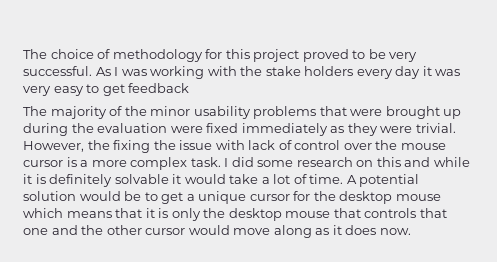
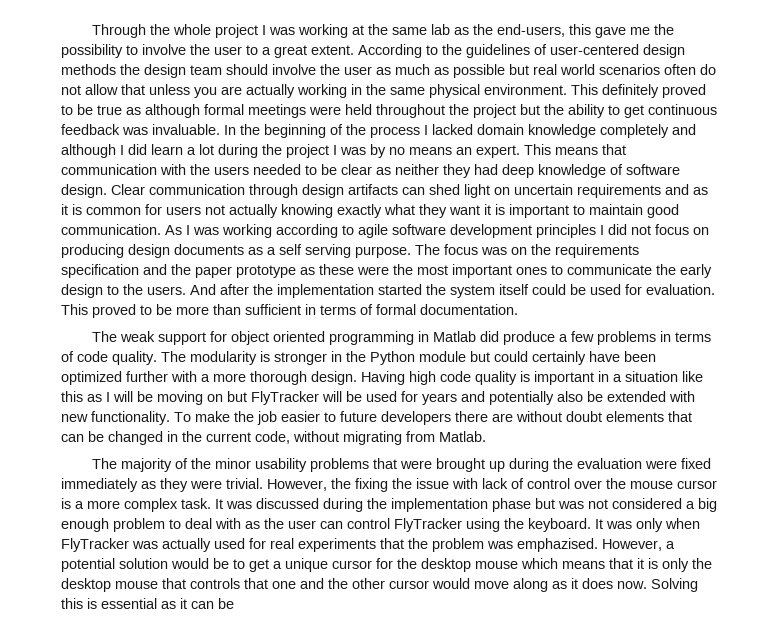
- The choice of methodology for this project proved to be very successful. As I was working with the stake holders every day it was very easy to get feedback
+ Through the whole project I was working at the same lab as the end-users, this gave me the possibility to involve the user to a great extent. According to the guidelines of user-centered design methods the design team should involve the user as much as possible but real world scenarios often do not allow that unless you are actually working in the same physical environment. This definitely proved to be true as although formal meetings were held throughout the project but the ability to get continuous feedback was invaluable. In the beginning of the process I lacked domain knowledge completely and although I did learn a lot during the project I was by no means an expert. This means that communication with the users needed to be clear as neither they had deep knowledge of software design. Clear communication through design artifacts can shed light on uncertain requirements and as it is common for users not actually knowing exactly what they want it is important to maintain good communication. As I was working according to agile software development principles I did not focus on producing design documents as a self serving purpose. The focus was on the requirements specification and the paper prototype as these were the most important ones to communicate the early design to the users. And after the implementation started the system itself could be used for evaluation. This proved to be more than sufficient in terms of formal documentation.
+ The weak support for object oriented programming in Matlab did produce a few problems in terms of code quality. The modularity is stronger in the Python module but could certainly have been optimized further with a more thorough design. Having high code quality is important in a situation like this as I will be moving on but FlyTracker will be used for years and potentially also be extended with new functionality. To make the job easier to future developers there are without doubt elements that can be changed in the current code, without migrating from Matlab.
- I did some research on this and while it is definitely solvable it would take a lot of time. A potential solution would be to get a unique cursor for the desktop mouse which means that it is only the desktop mouse that controls that one and the other cursor would move along as it does now.
+ It was discussed during the implementation phase but was not considered a big enough problem to deal with as the user can control FlyTracker using the keyboard. It was only when FlyTracker was actually used for real experiments that the problem was emphazised. However, a potential solution would be to get a unique cursor for the desktop mouse which means that it is only the desktop mouse that controls that one and the other cursor would move along as it does now.
+ Solving this is essential as it can be

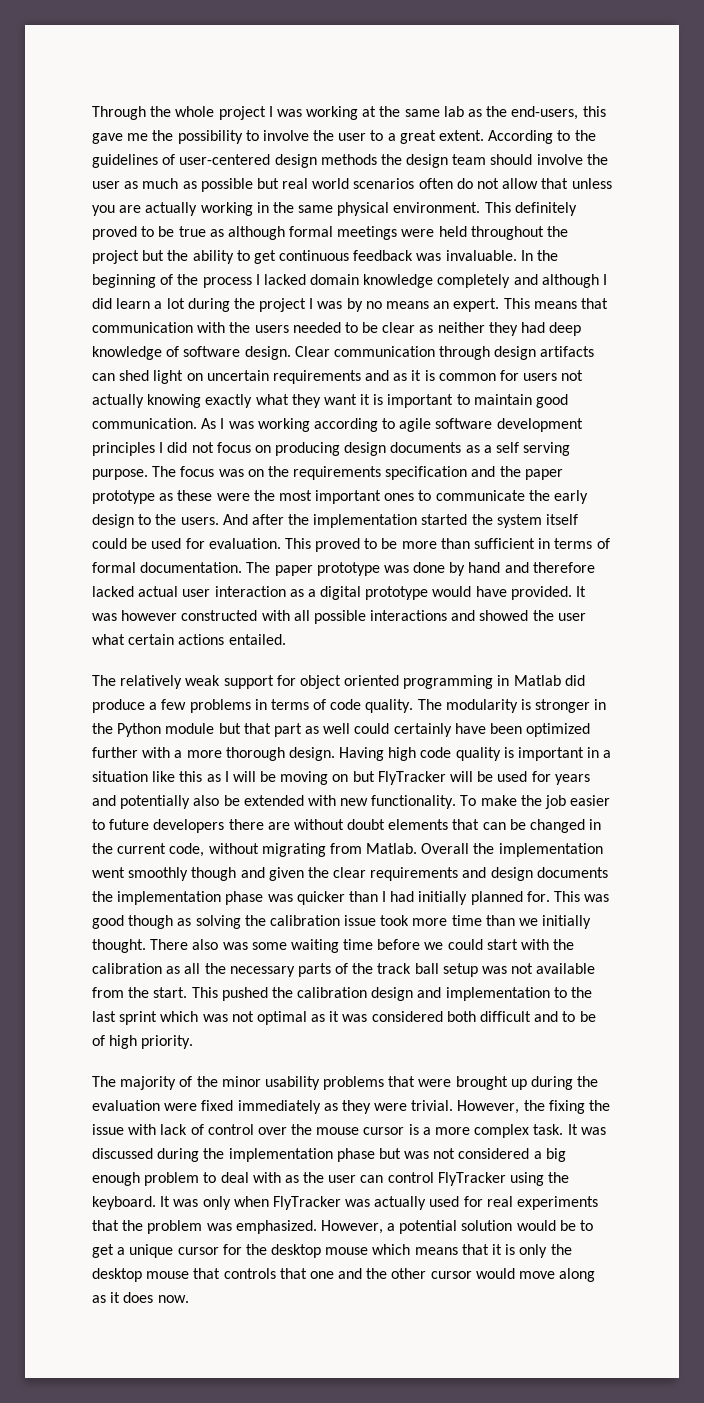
- This proved to be more than sufficient in terms of formal documentation.
- The weak support for object oriented programming in Matlab did produce a few problems in terms of code quality.
+ This proved to be more than sufficient in terms of formal documentation. The paper prototype was done by hand and therefore lacked actual user interaction as a digital prototype would have provided. It was however constructed with all possible interactions and showed the user what certain actions entailed.
+ The relatively weak support for object oriented programming in Matlab did produce a few problems in terms of code quality.
- The modularity is stronger in the Python module but could certainly have been optimized further with a more thorough design.
+ The modularity is stronger in the Python module but that part as well could certainly have been optimized further with a more thorough design.
+ Overall the implementation went smoothly though and given the clear requirements and design documents the implementation phase was quicker than I had initially planned for. This was good though as solving the calibration issue took more time than we initially thought. There also was some waiting time before we could start with the calibration as all the necessary parts of the track ball setup was not available from the start. This pushed the calibration design and implementation to the last sprint which was not optimal as it was considered both difficult and to be of high priority.
- It was only when FlyTracker was actually used for real experiments that the problem was emphazised.
+ It was only when FlyTracker was actually used for real experiments that the problem was emphasized.
- Solving this is essential as it can be

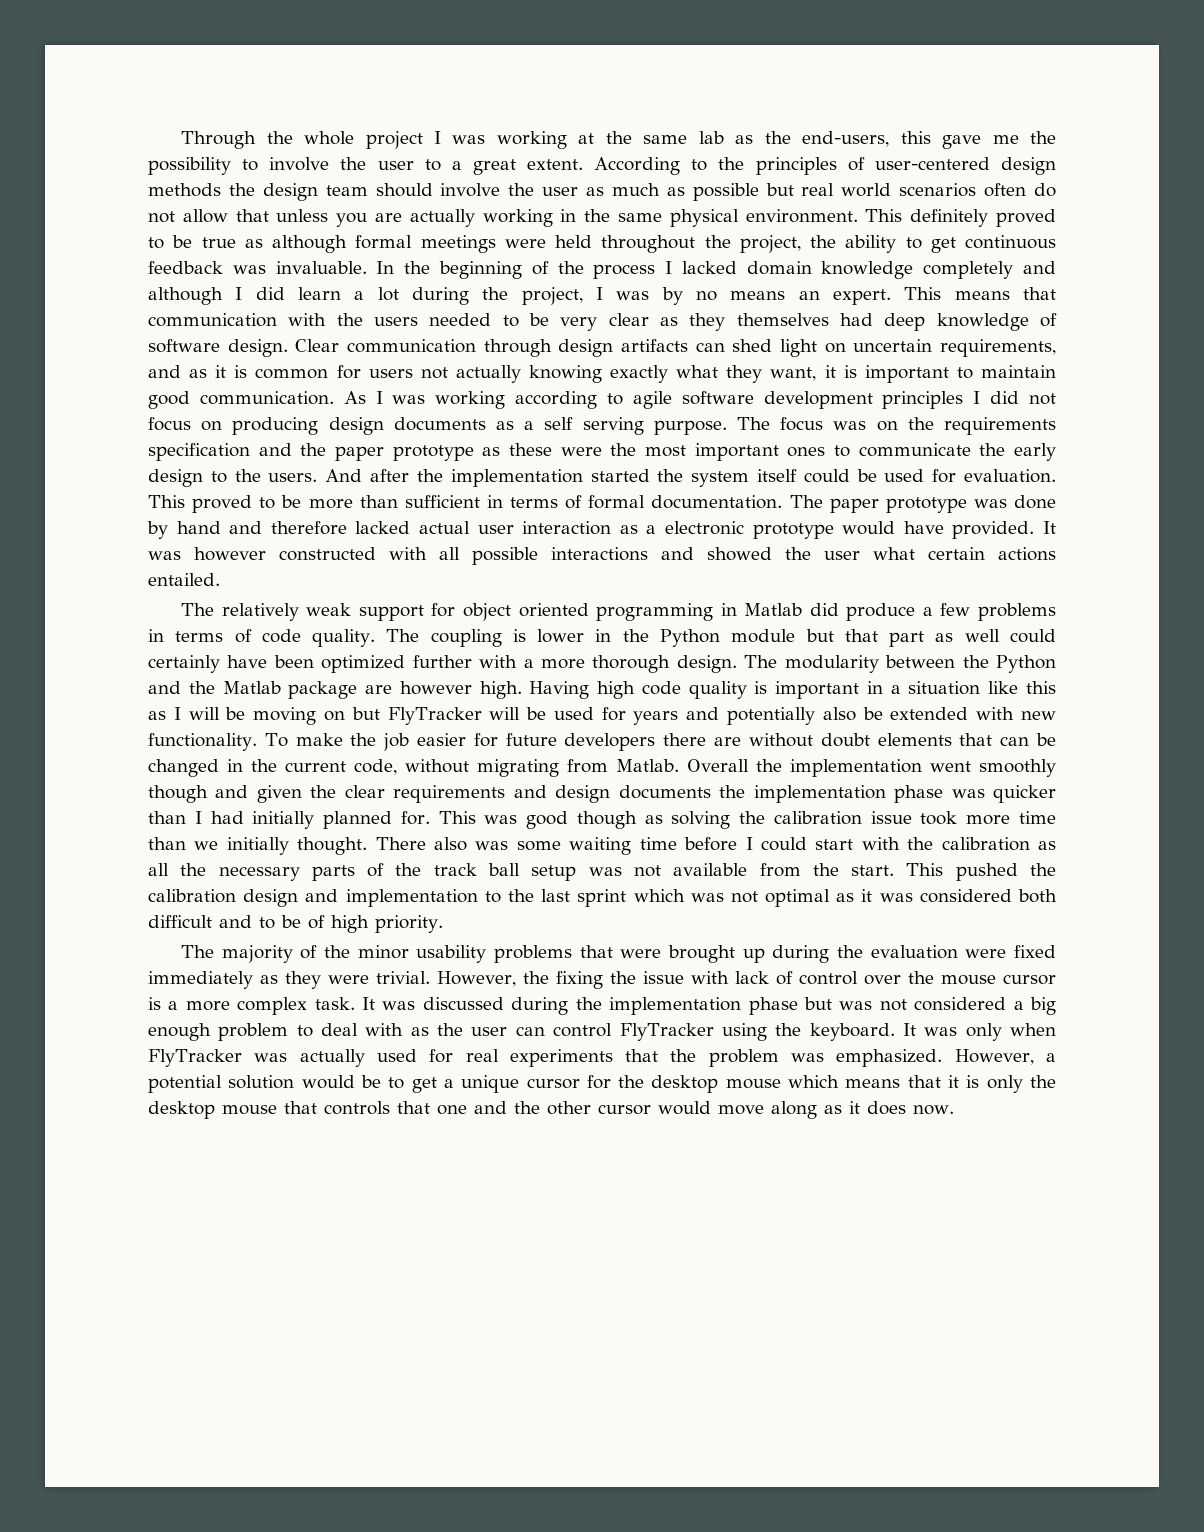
- According to the guidelines of user-centered design methods the design team should involve the user as much as possible but real world scenarios often do not allow that unless you are actually working in the same physical environment.
+ According to the principles of user-centered design methods the design team should involve the user as much as possible but real world scenarios often do not allow that unless you are actually working in the same physical environment.
- This definitely proved to be true as although formal meetings were held throughout the project but the ability to get continuous feedback was invaluable.
+ This definitely proved to be true as although formal meetings were held throughout the project, the ability to get continuous feedback was invaluable.
- In the beginning of the process I lacked domain knowledge completely and although I did learn a lot during the project I was by no means an expert.
+ In the beginning of the process I lacked domain knowledge completely and although I did learn a lot during the project, I was by no means an expert.
- This means that communication with the users needed to be clear as neither they had deep knowledge of software design.
+ This means that communication with the users needed to be very clear as they themselves had deep knowledge of software design.
- Clear communication through design artifacts can shed light on uncertain requirements and as it is common for users not actually knowing exactly what they want it is important to maintain good communication.
+ Clear communication through design artifacts can shed light on uncertain requirements, and as it is common for users not actually knowing exactly what they want, it is important to maintain good communication.
- The paper prototype was done by hand and therefore lacked actual user interaction as a digital prototype would have provided.
+ The paper prototype was done by hand and therefore lacked actual user interaction as a electronic prototype would have provided.
- The modularity is stronger in the Python module but that part as well could certainly have been optimized further with a more thorough design.
+ The coupling is lower in the Python module but that part as well could certainly have been optimized further with a more thorough design.
+ The modularity between the Python and the Matlab package are however high.
- To make the job easier to future developers there are without doubt elements that can be changed in the current code, without migrating from Matlab.
+ To make the job easier for future developers there are without doubt elements that can be changed in the current code, without migrating from Matlab.
- There also was some waiting time before we could start with the calibration as all the necessary parts of the track ball setup was not available from the start.
+ There also was some waiting time before I could start with the calibration as all the necessary parts of the track ball setup was not available from the start.

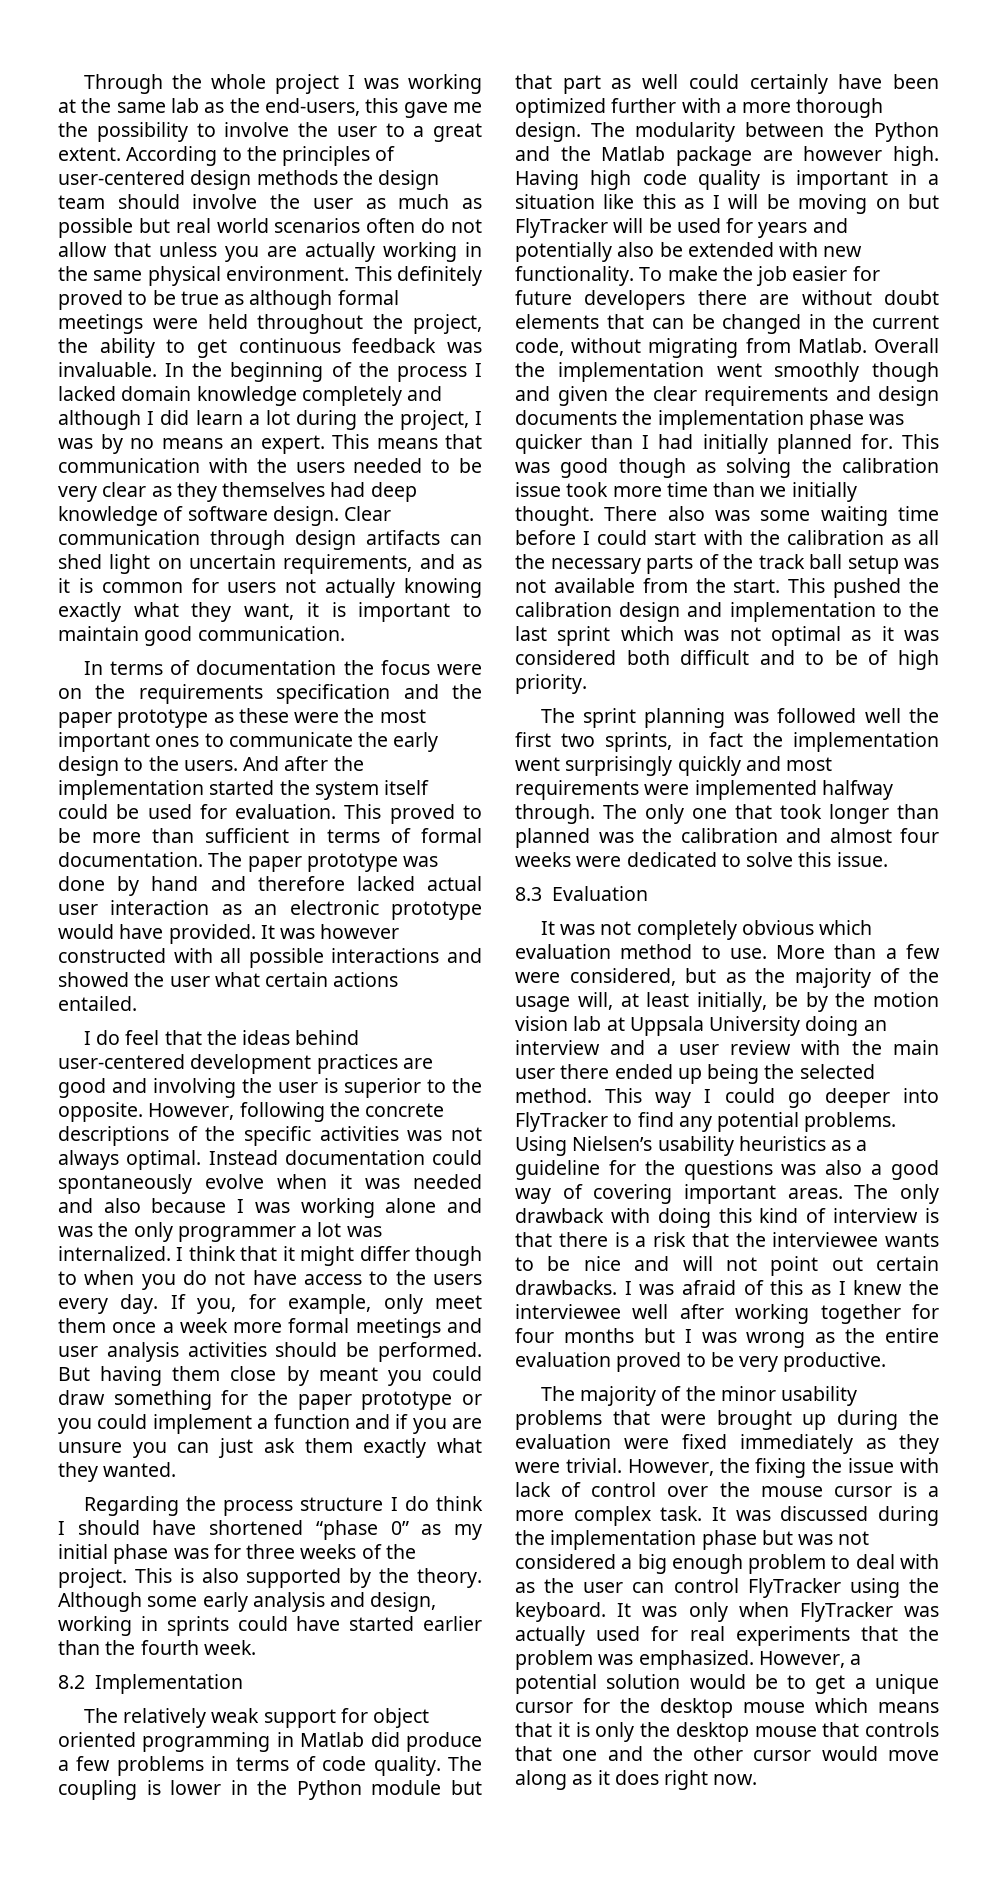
- Clear communication through design artifacts can shed light on uncertain requirements, and as it is common for users not actually knowing exactly what they want, it is important to maintain good communication. As I was working according to agile software development principles I did not focus on producing design documents as a self serving purpose. The focus was on the requirements specification and the paper prototype as these were the most important ones to communicate the early design to the users.
+ Clear communication through design artifacts can shed light on uncertain requirements, and as it is common for users not actually knowing exactly what they want, it is important to maintain good communication.
+ In terms of documentation the focus were on the requirements specification and the paper prototype as these were the most important ones to communicate the early design to the users.
- The paper prototype was done by hand and therefore lacked actual user interaction as a electronic prototype would have provided.
+ The paper prototype was done by hand and therefore lacked actual user interaction as an electronic prototype would have provided.
+ I do feel that the ideas behind user-centered development practices are good and involving the user is superior to the opposite. However, following the concrete descriptions of the specific activities was not always optimal. Instead documentation could spontaneously evolve when it was needed and also because I was working alone and was the only programmer a lot was internalized. I think that it might differ though to when you do not have access to the users every day. If you, for example, only meet them once a week more formal meetings and user analysis activities should be performed. But having them close by meant you could draw something for the paper prototype or you could implement a function and if you are unsure you can just ask them exactly what they wanted.
+ Regarding the process structure I do think I should have shortened “phase 0” as my initial phase was for three weeks of the project. This is also supported by the theory. Although some early analysis and design, working in sprints could have started earlier than the fourth week.
+ 8.2 Implementation
+ The sprint planning was followed well the first two sprints, in fact the implementation went surprisingly quickly and most requirements were implemented halfway through. The only one that took longer than planned was the calibration and almost four weeks were dedicated to solve this issue.
+ 8.3 Evaluation
+ It was not completely obvious which evaluation method to use. More than a few were considered, but as the majority of the usage will, at least initially, be by the motion vision lab at Uppsala University doing an interview and a user review with the main user there ended up being the selected method. This way I could go deeper into FlyTracker to find any potential problems. Using Nielsen’s usability heuristics as a guideline for the questions was also a good way of covering important areas. The only drawback with doing this kind of interview is that there is a risk that the interviewee wants to be nice and will not point out certain drawbacks. I was afraid of this as I knew the interviewee well after working together for four months but I was wrong as the entire evaluation proved to be very productive.
- However, a potential solution would be to get a unique cursor for the desktop mouse which means that it is only the desktop mouse that controls that one and the other cursor would move along as it does now.
+ However, a potential solution would be to get a unique cursor for the desktop mouse which means that it is only the desktop mouse that controls that one and the other cursor would move along as it does right now.

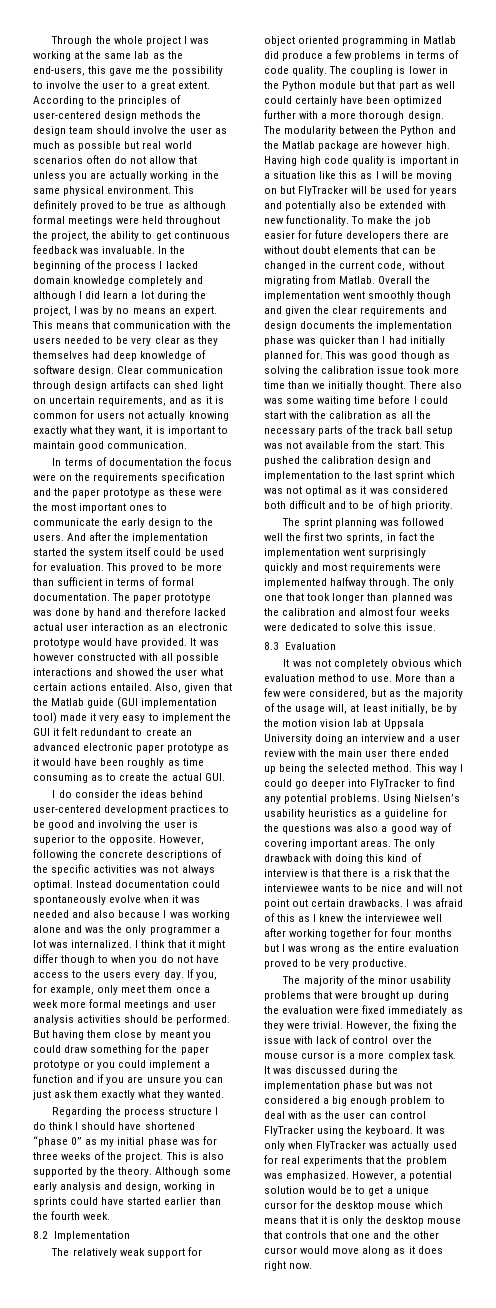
- It was however constructed with all possible interactions and showed the user what certain actions entailed.
- I do feel that the ideas behind user-centered development practices are good and involving the user is superior to the opposite.
+ It was however constructed with all possible interactions and showed the user what certain actions entailed. Also, given that the Matlab guide (GUI implementation tool) made it very easy to implement the GUI it felt redundant to create an advanced electronic paper prototype as it would have been roughly as time consuming as to create the actual GUI.
+ I do consider the ideas behind user-centered development practices to be good and involving the user is superior to the opposite.

